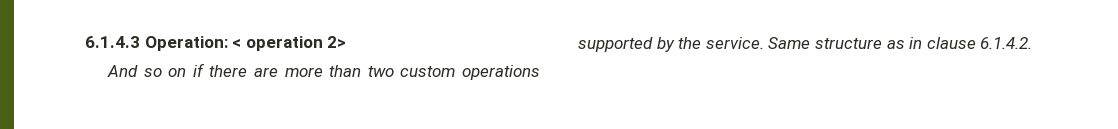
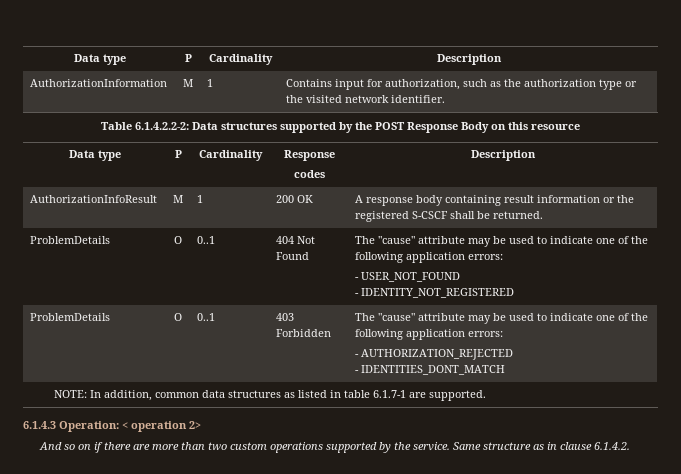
+ Data type | P | Cardinality | Description
+ AuthorizationInformation | M | 1 | Contains input for authorization, such as the authorization type or the visited network identifier.
+ Table 6.1.4.2.2-2: Data structures supported by the POST Response Body on this resource
+ Data type | P | Cardinality | Response
+ codes | Description
+ AuthorizationInfoResult | M | 1 | 200 OK | A response body containing result information or the registered S-CSCF shall be returned.
+ ProblemDetails | O | 0..1 | 404 Not Found | The "cause" attribute may be used to indicate one of the following application errors:
+ - USER_NOT_FOUND
+ - IDENTITY_NOT_REGISTERED
+ ProblemDetails | O | 0..1 | 403 Forbidden | The "cause" attribute may be used to indicate one of the following application errors:
+ - AUTHORIZATION_REJECTED
+ - IDENTITIES_DONT_MATCH
+ NOTE: In addition, common data structures as listed in table 6.1.7-1 are supported.

